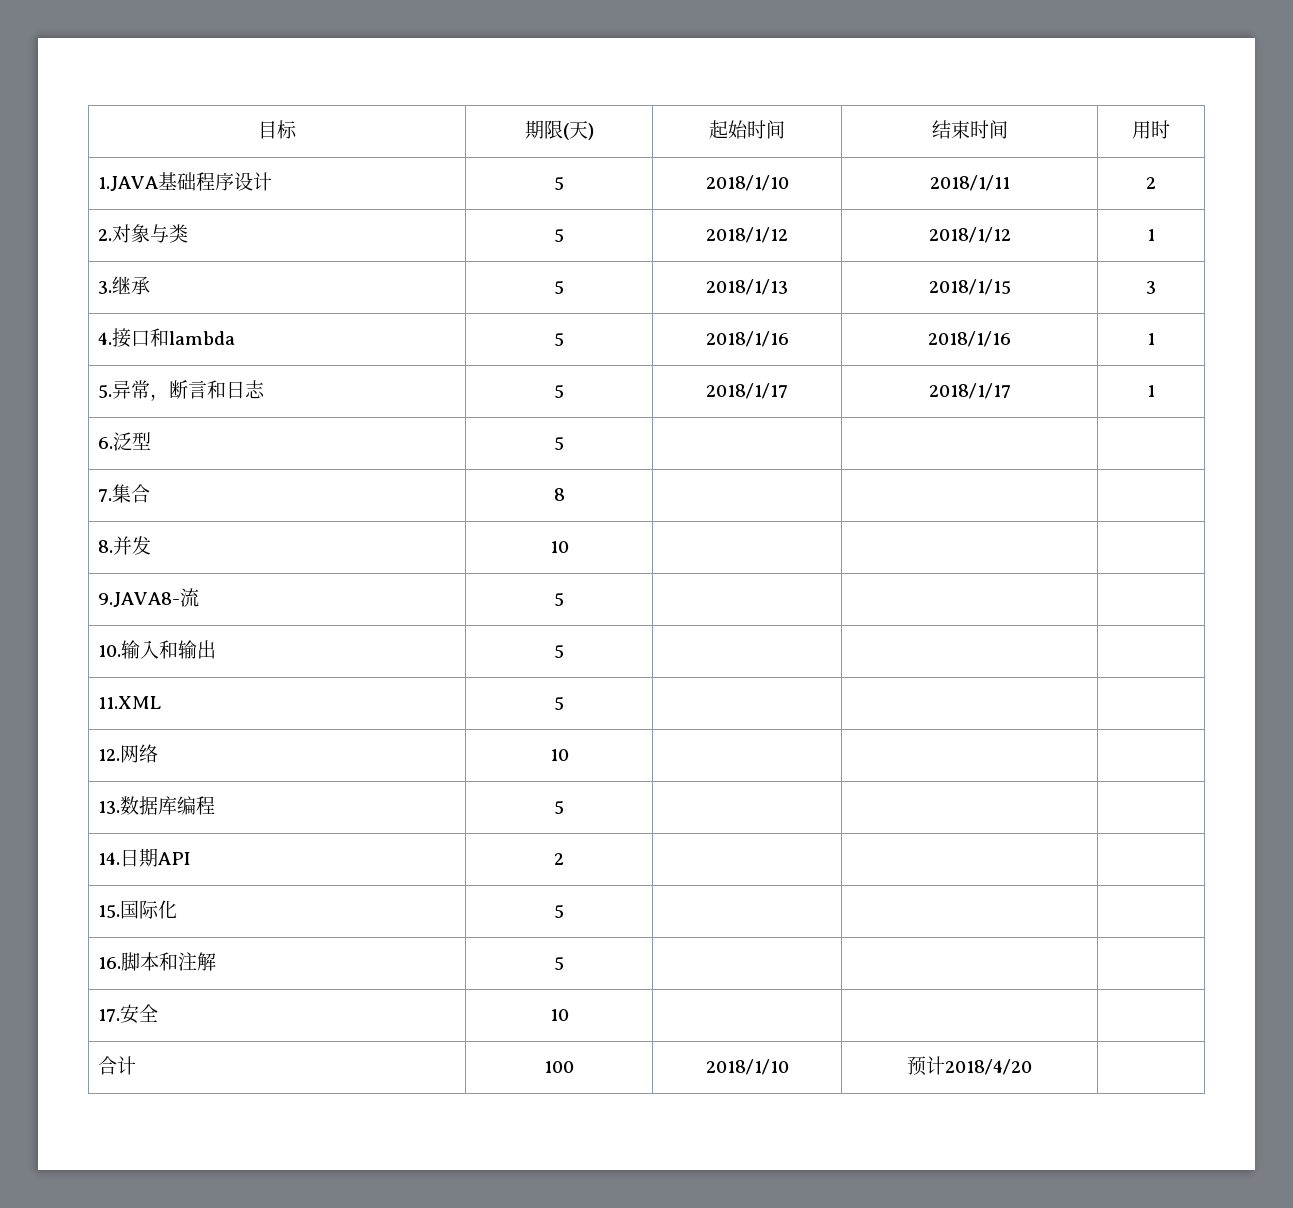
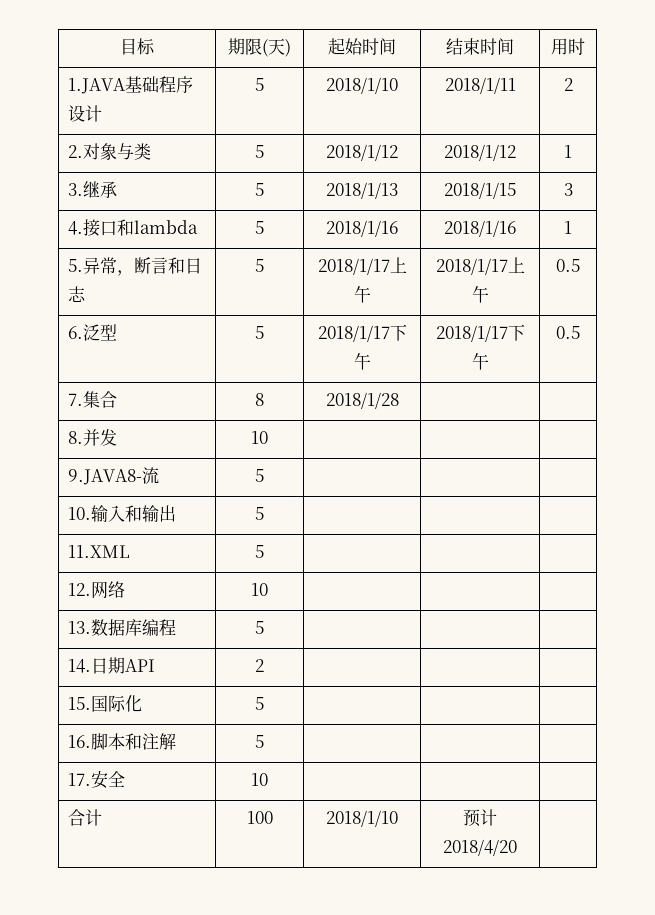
- 5.异常，断言和日志 | 5 | 2018/1/17 | 2018/1/17 | 1
+ 5.异常，断言和日志 | 5 | 2018/1/17上午 | 2018/1/17上午 | 0.5
- 6.泛型 | 5 | | |
+ 6.泛型 | 5 | 2018/1/17下午 | 2018/1/17下午 | 0.5
- 7.集合 | 8 | | |
+ 7.集合 | 8 | 2018/1/28 | |

